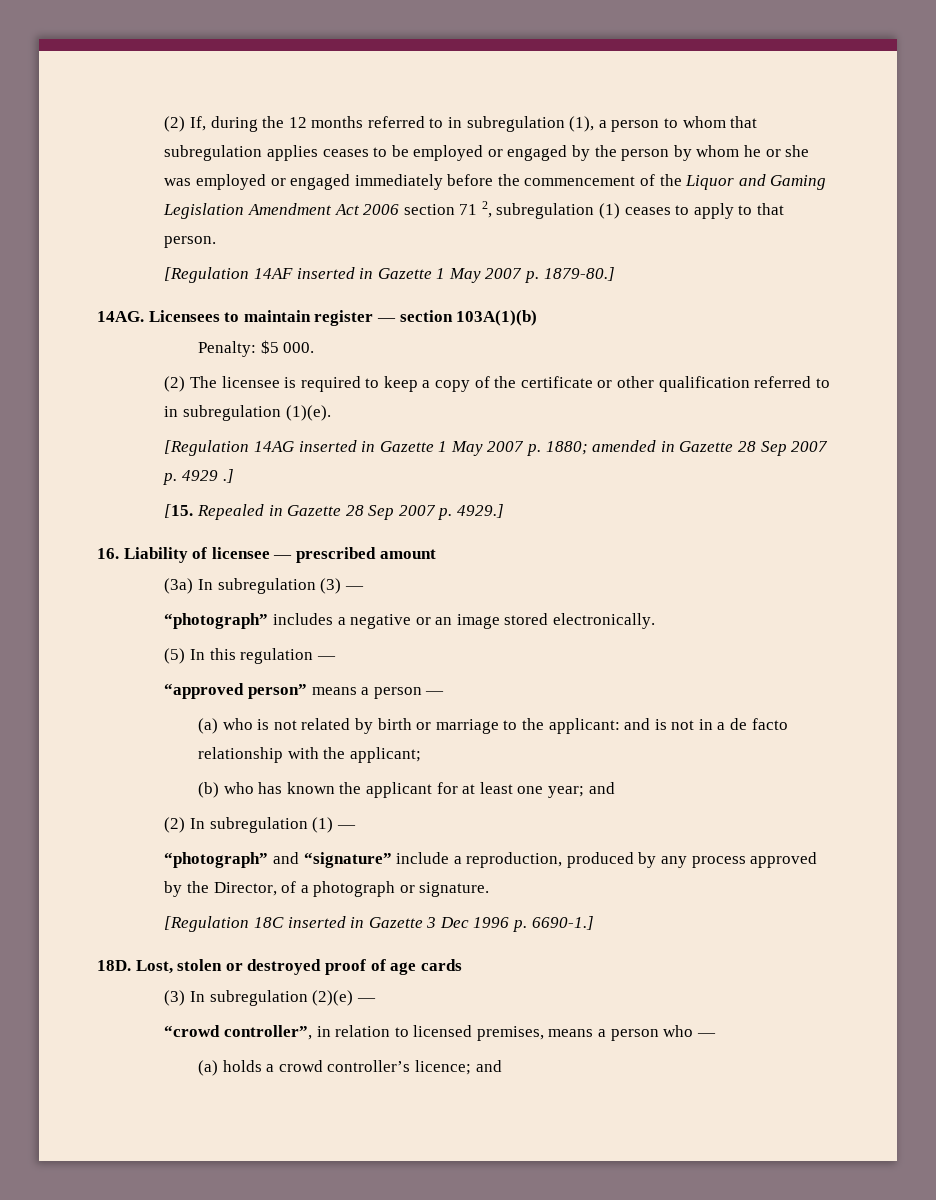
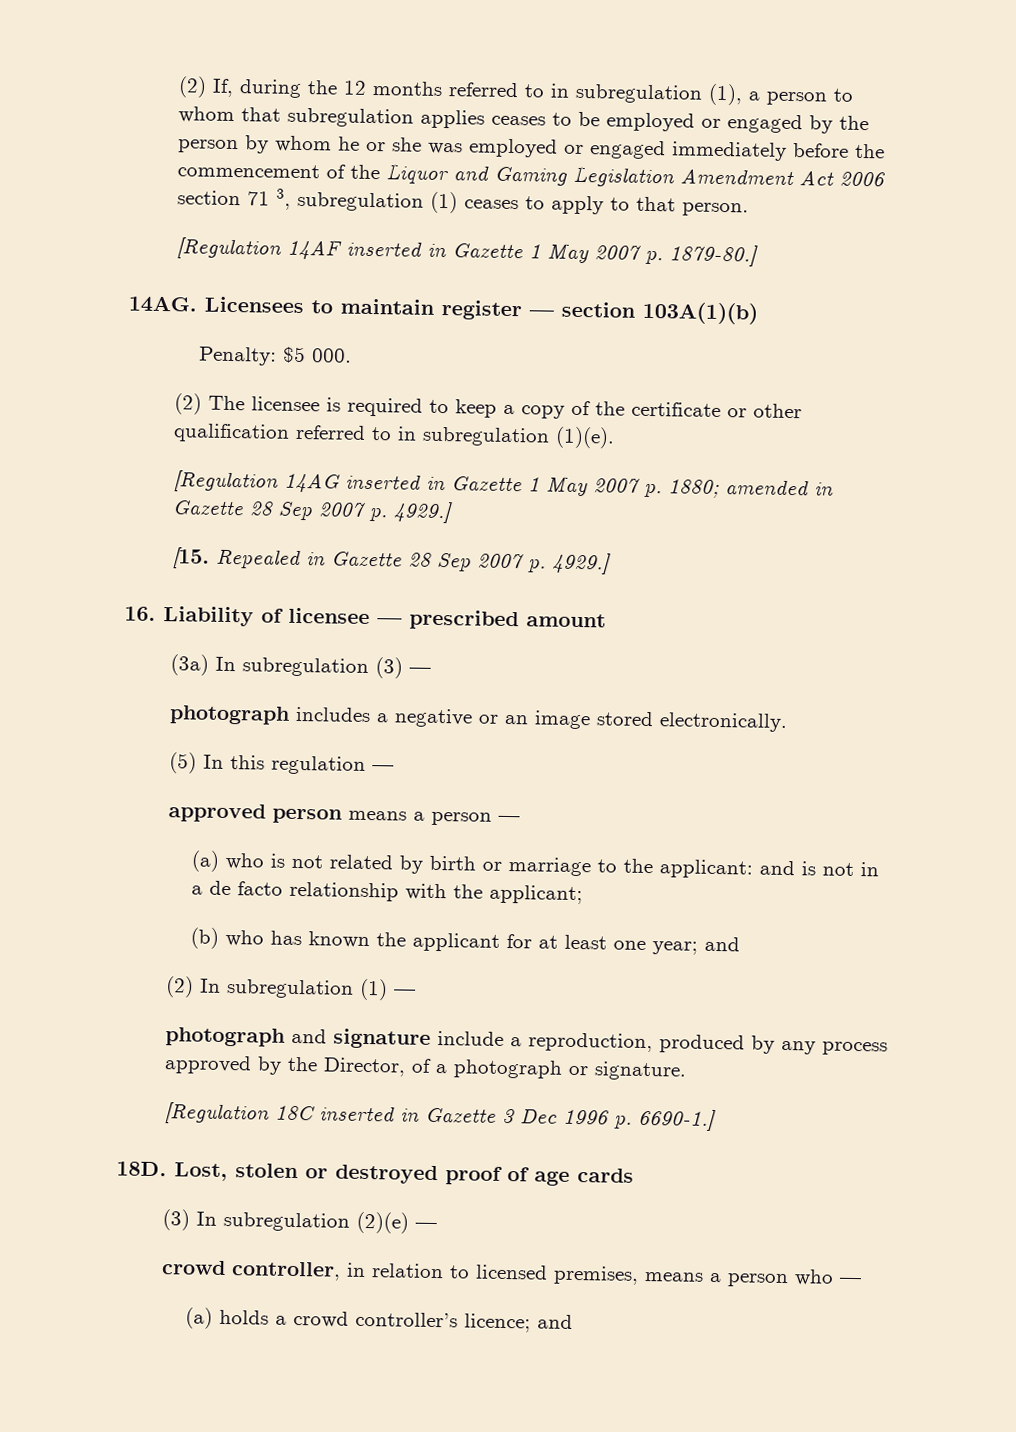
- (2) If, during the 12 months referred to in subregulation (1), a person to whom that subregulation applies ceases to be employed or engaged by the person by whom he or she was employed or engaged immediately before the commencement of the Liquor and Gaming Legislation Amendment Act 2006 section 71 2, subregulation (1) ceases to apply to that person.
+ (2) If, during the 12 months referred to in subregulation (1), a person to whom that subregulation applies ceases to be employed or engaged by the person by whom he or she was employed or engaged immediately before the commencement of the Liquor and Gaming Legislation Amendment Act 2006 section 71 3, subregulation (1) ceases to apply to that person.
- [Regulation 14AG inserted in Gazette 1 May 2007 p. 1880; amended in Gazette 28 Sep 2007 p. 4929 .]
+ [Regulation 14AG inserted in Gazette 1 May 2007 p. 1880; amended in Gazette 28 Sep 2007 p. 4929.]
- “photograph” includes a negative or an image stored electronically.
+ photograph includes a negative or an image stored electronically.
- “approved person” means a person —
+ approved person means a person —
- “photograph” and “signature” include a reproduction, produced by any process approved by the Director, of a photograph or signature.
+ photograph and signature include a reproduction, produced by any process approved by the Director, of a photograph or signature.
- “crowd controller”, in relation to licensed premises, means a person who —
+ crowd controller, in relation to licensed premises, means a person who —

